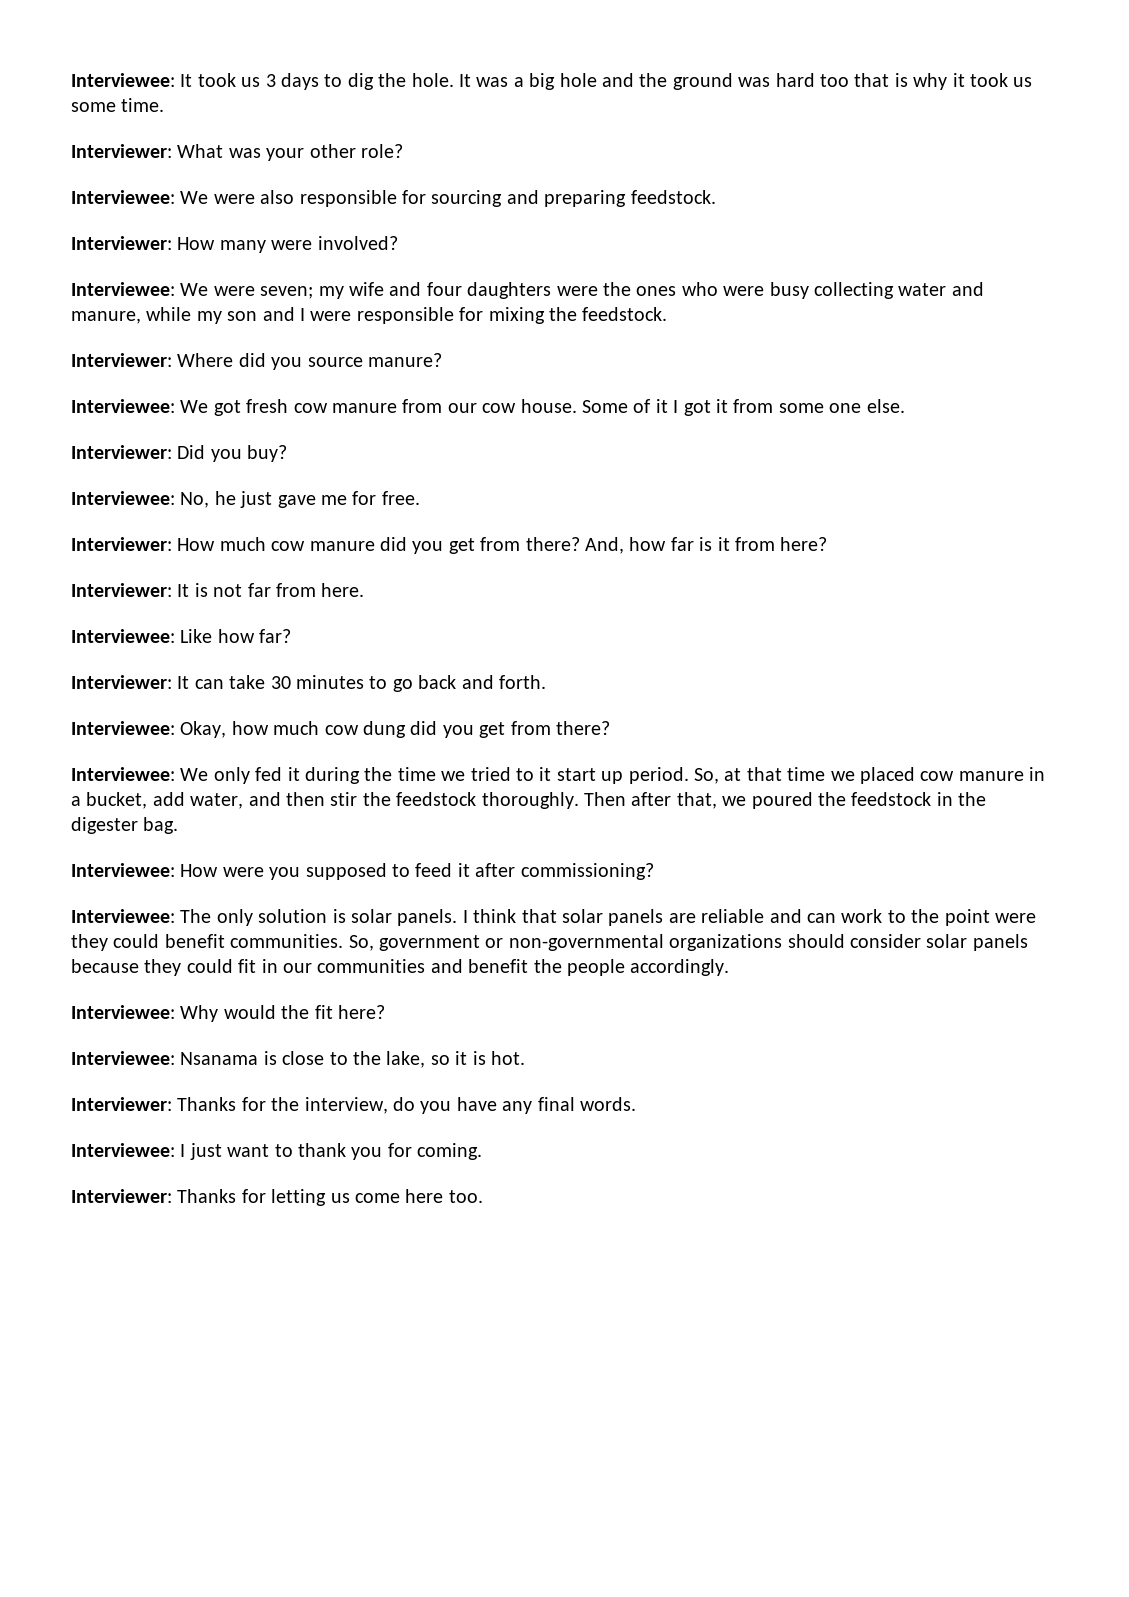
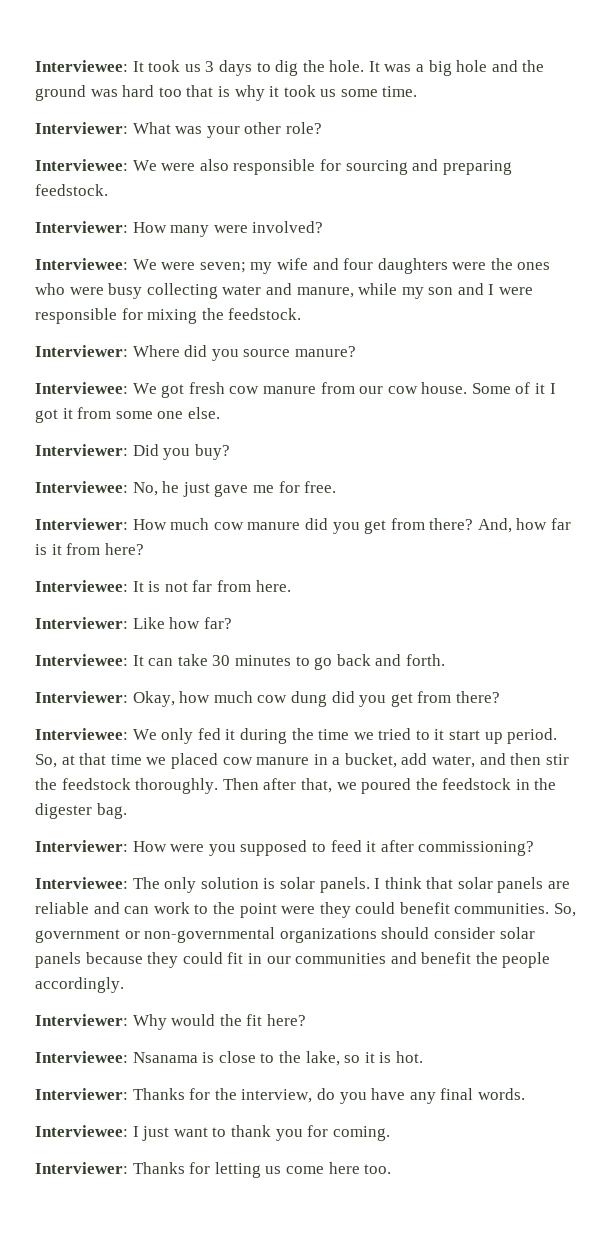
- Interviewer: It is not far from here.
+ Interviewee: It is not far from here.
- Interviewee: Like how far?
+ Interviewer: Like how far?
- Interviewer: It can take 30 minutes to go back and forth.
+ Interviewee: It can take 30 minutes to go back and forth.
- Interviewee: Okay, how much cow dung did you get from there?
+ Interviewer: Okay, how much cow dung did you get from there?
- Interviewee: How were you supposed to feed it after commissioning?
+ Interviewer: How were you supposed to feed it after commissioning?
- Interviewee: Why would the fit here?
+ Interviewer: Why would the fit here?

